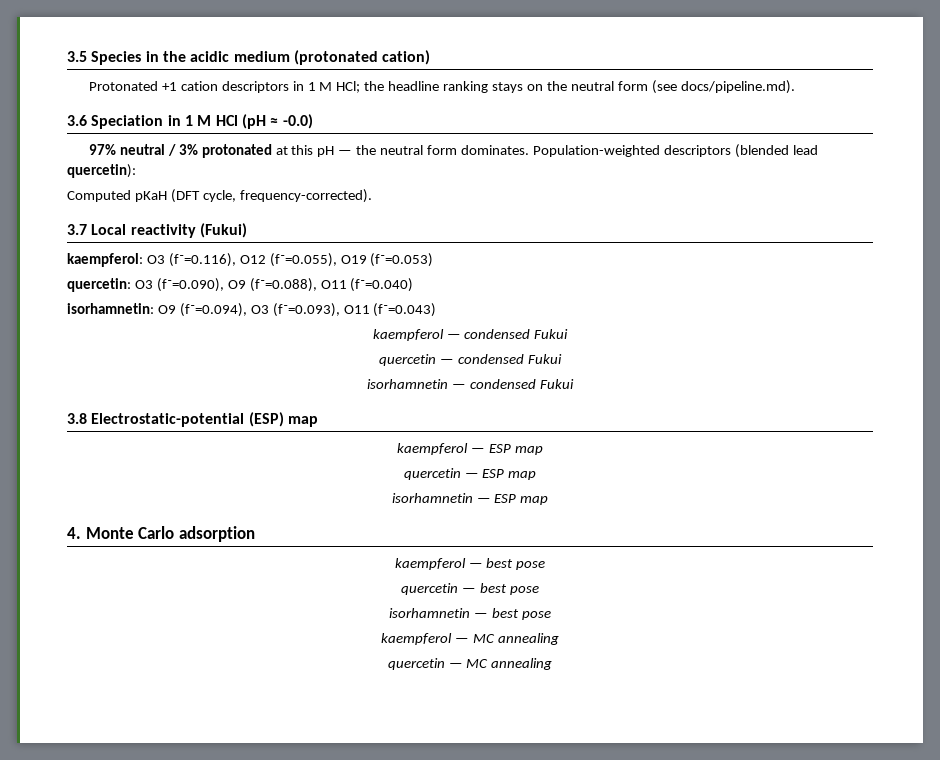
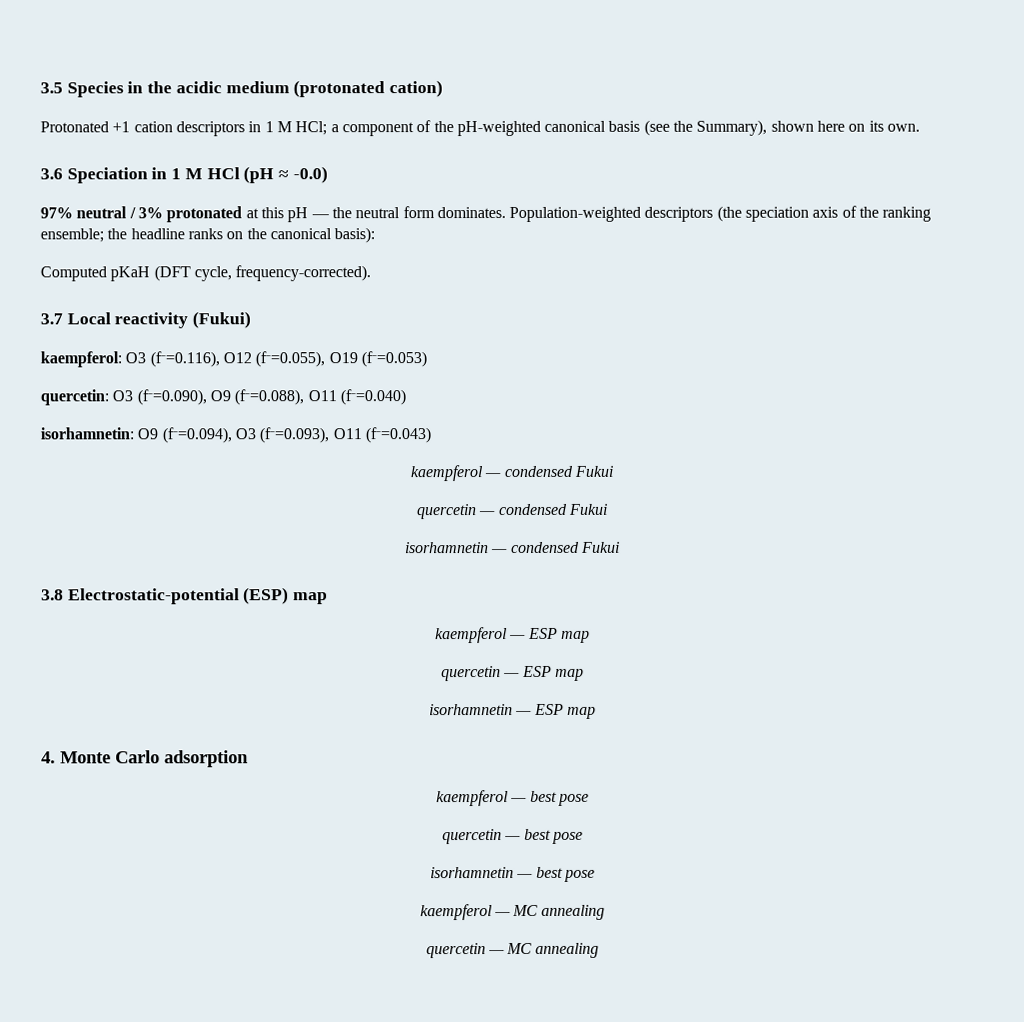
- Protonated +1 cation descriptors in 1 M HCl; the headline ranking stays on the neutral form (see docs/pipeline.md).
+ Protonated +1 cation descriptors in 1 M HCl; a component of the pH-weighted canonical basis (see the Summary), shown here on its own.
- Population-weighted descriptors (blended lead quercetin):
+ Population-weighted descriptors (the speciation axis of the ranking ensemble; the headline ranks on the canonical basis):

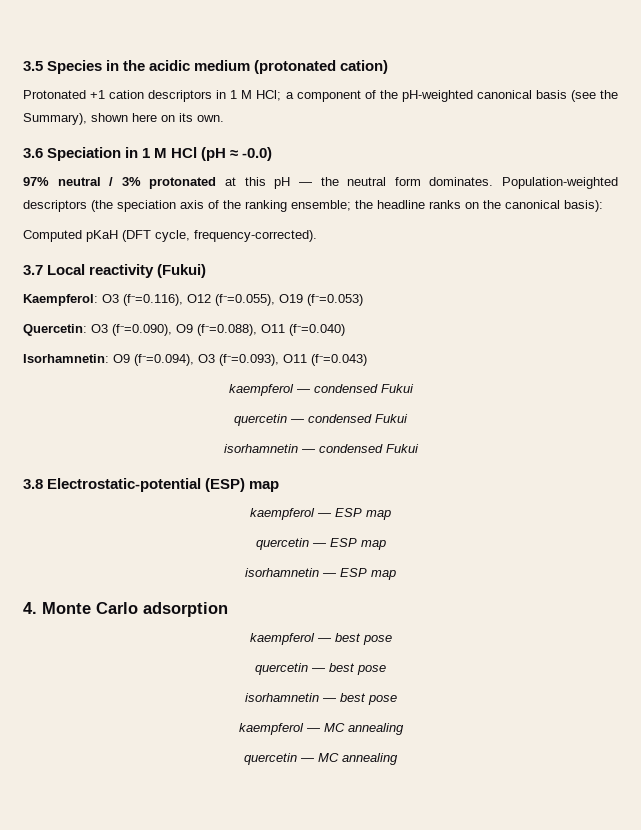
- kaempferol: O3 (f⁻=0.116), O12 (f⁻=0.055), O19 (f⁻=0.053)
+ Kaempferol: O3 (f⁻=0.116), O12 (f⁻=0.055), O19 (f⁻=0.053)
- quercetin: O3 (f⁻=0.090), O9 (f⁻=0.088), O11 (f⁻=0.040)
+ Quercetin: O3 (f⁻=0.090), O9 (f⁻=0.088), O11 (f⁻=0.040)
- isorhamnetin: O9 (f⁻=0.094), O3 (f⁻=0.093), O11 (f⁻=0.043)
+ Isorhamnetin: O9 (f⁻=0.094), O3 (f⁻=0.093), O11 (f⁻=0.043)

